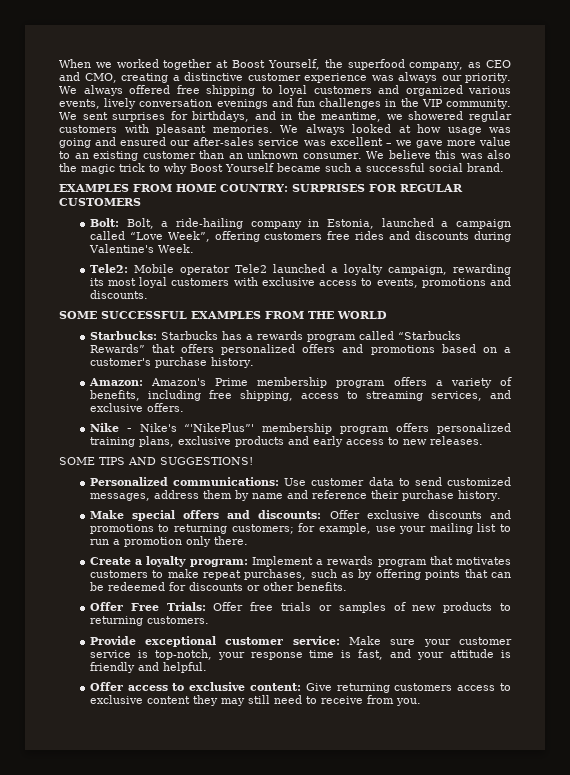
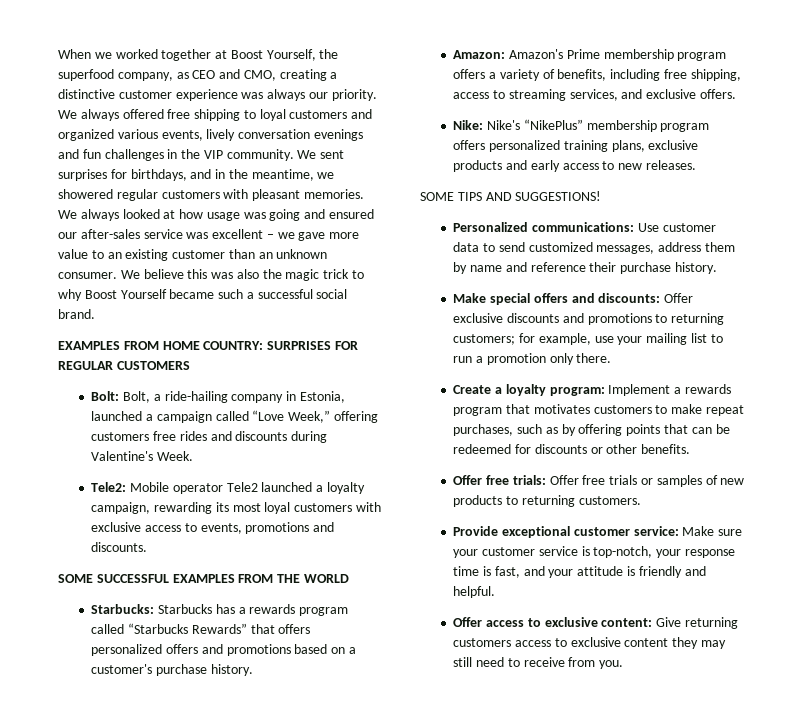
- Bolt: Bolt, a ride-hailing company in Estonia, launched a campaign called “Love Week”, offering customers free rides and discounts during Valentine's Week.
+ Bolt: Bolt, a ride-hailing company in Estonia, launched a campaign called “Love Week,” offering customers free rides and discounts during Valentine's Week.
- Nike - Nike's “'NikePlus”' membership program offers personalized training plans, exclusive products and early access to new releases.
+ Nike: Nike's “NikePlus” membership program offers personalized training plans, exclusive products and early access to new releases.
- Offer Free Trials: Offer free trials or samples of new products to returning customers.
+ Offer free trials: Offer free trials or samples of new products to returning customers.

